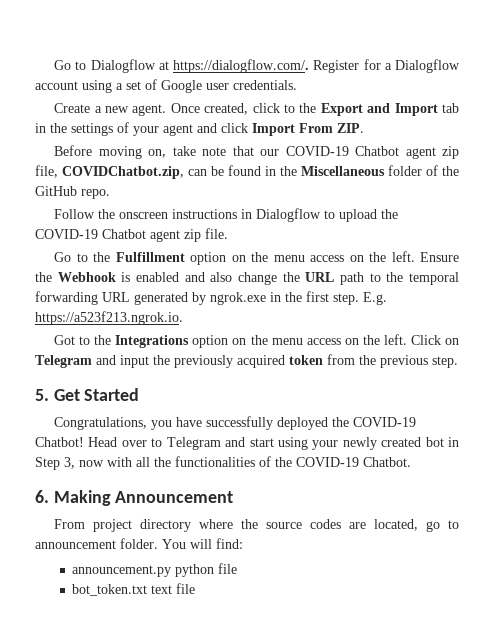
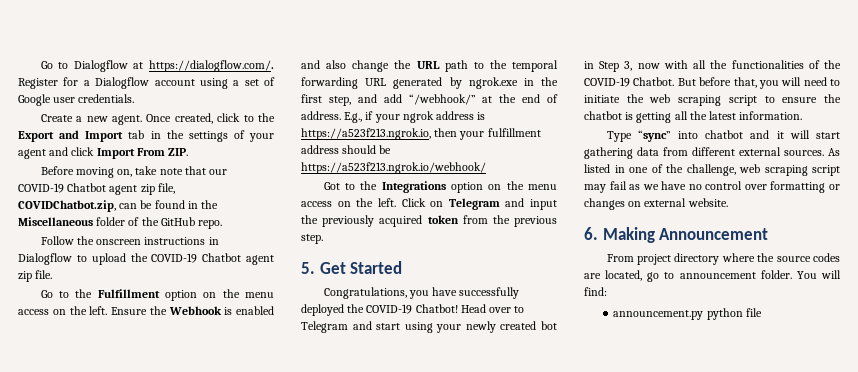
- Ensure the Webhook is enabled and also change the URL path to the temporal forwarding URL generated by ngrok.exe in the first step. E.g. https://a523f213.ngrok.io.
+ Ensure the Webhook is enabled and also change the URL path to the temporal forwarding URL generated by ngrok.exe in the first step, and add “/webhook/” at the end of address. E.g., if your ngrok address is https://a523f213.ngrok.io, then your fulfillment address should be https://a523f213.ngrok.io/webhook/
+ But before that, you will need to initiate the web scraping script to ensure the chatbot is getting all the latest information.
+ Type “sync” into chatbot and it will start gathering data from different external sources. As listed in one of the challenge, web scraping script may fail as we have no control over formatting or changes on external website.
- bot_token.txt text file

